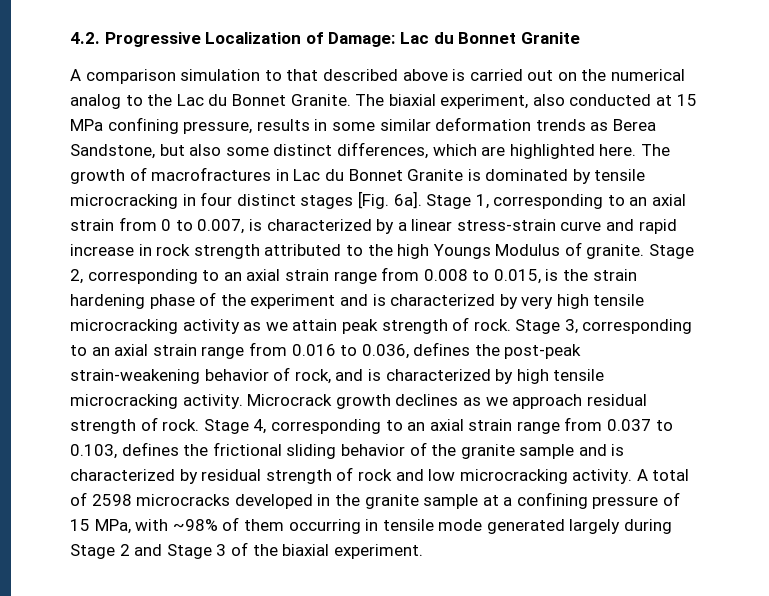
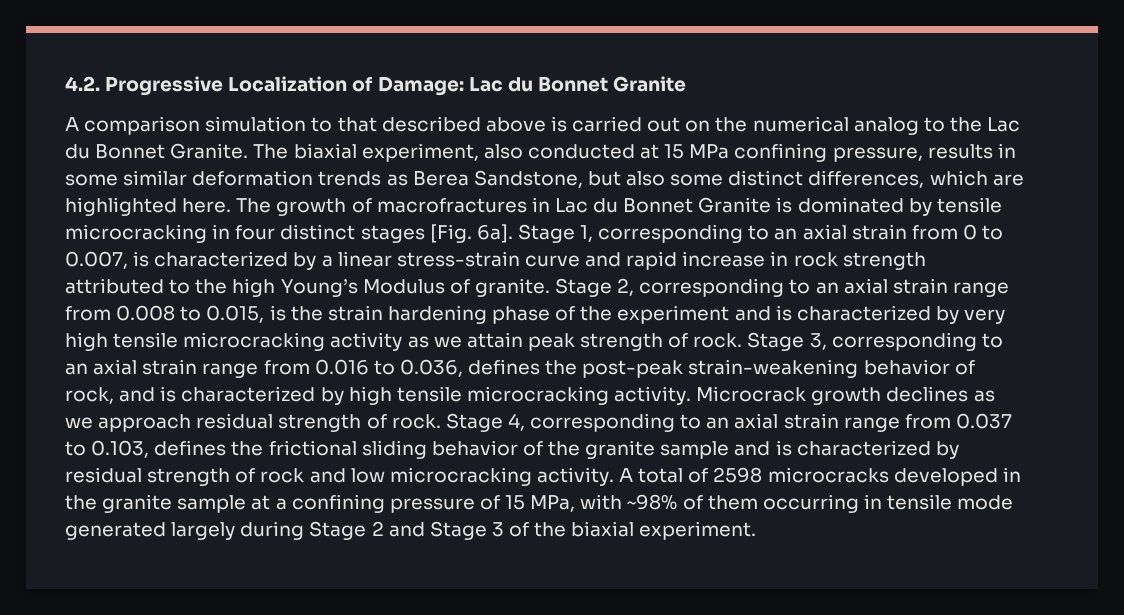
- Stage 1, corresponding to an axial strain from 0 to 0.007, is characterized by a linear stress-strain curve and rapid increase in rock strength attributed to the high Youngs Modulus of granite.
+ Stage 1, corresponding to an axial strain from 0 to 0.007, is characterized by a linear stress-strain curve and rapid increase in rock strength attributed to the high Young’s Modulus of granite.

